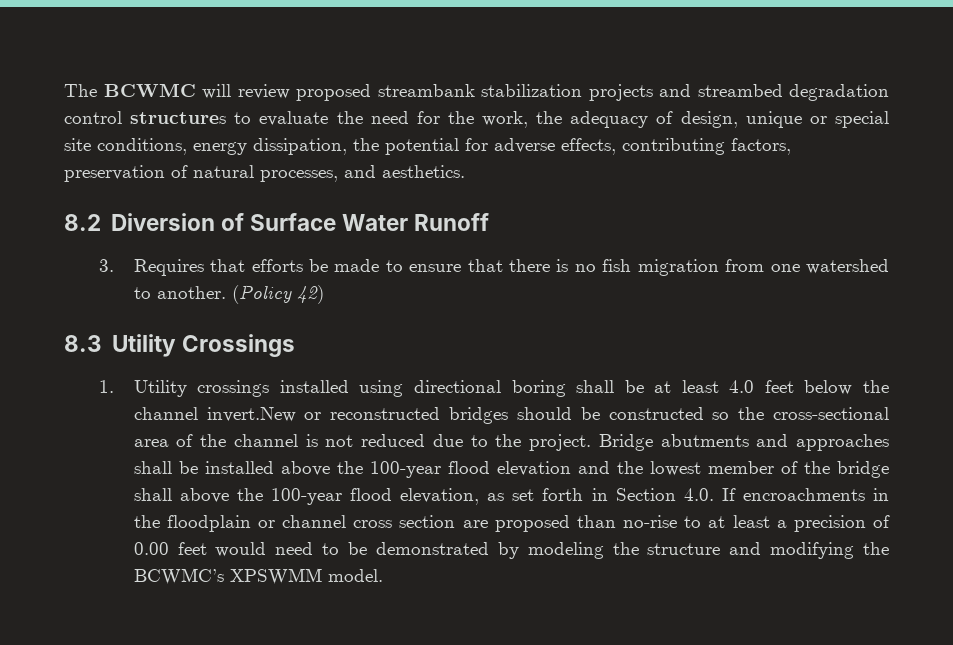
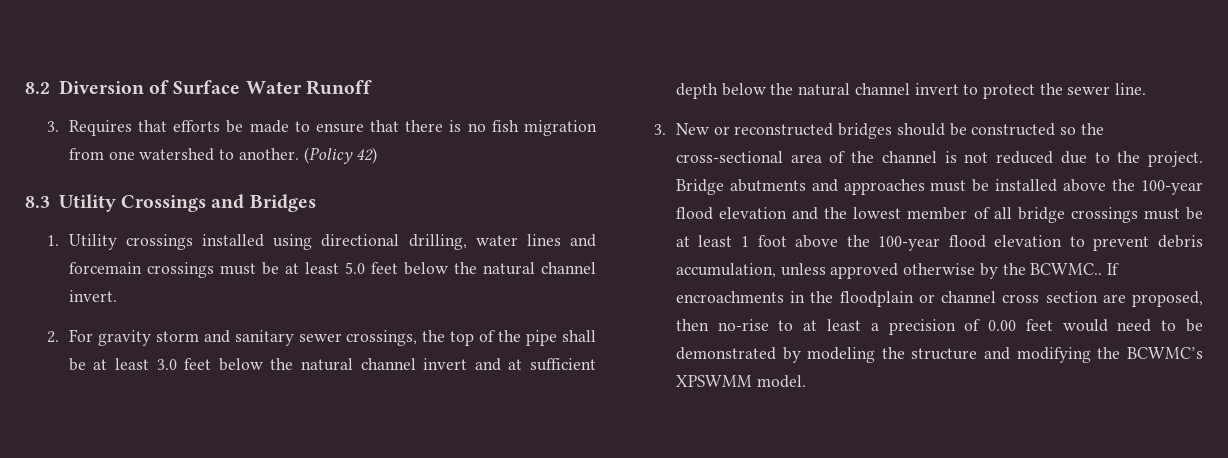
- The BCWMC will review proposed streambank stabilization projects and streambed degradation control structures to evaluate the need for the work, the adequacy of design, unique or special site conditions, energy dissipation, the potential for adverse effects, contributing factors, preservation of natural processes, and aesthetics.
- 8.3 Utility Crossings
+ 8.3 Utility Crossings and Bridges
- 1. Utility crossings installed using directional boring shall be at least 4.0 feet below the channel invert.New or reconstructed bridges should be constructed so the cross-sectional area of the channel is not reduced due to the project.
+ 1. Utility crossings installed using directional drilling, water lines and forcemain crossings must be at least 5.0 feet below the natural channel invert.
+ 2. For gravity storm and sanitary sewer crossings, the top of the pipe shall be at least 3.0 feet below the natural channel invert and at sufficient depth below the natural channel invert to protect the sewer line.
+ 3. New or reconstructed bridges should be constructed so the cross-sectional area of the channel is not reduced due to the project.
- Bridge abutments and approaches shall be installed above the 100-year flood elevation and the lowest member of the bridge shall above the 100-year flood elevation, as set forth in Section 4.0. If encroachments in the floodplain or channel cross section are proposed than no-rise to at least a precision of 0.00 feet would need to be demonstrated by modeling the structure and modifying the BCWMC’s XPSWMM model.
+ Bridge abutments and approaches must be installed above the 100-year flood elevation and the lowest member of all bridge crossings must be at least 1 foot above the 100-year flood elevation to prevent debris accumulation, unless approved otherwise by the BCWMC.. If encroachments in the floodplain or channel cross section are proposed, then no-rise to at least a precision of 0.00 feet would need to be demonstrated by modeling the structure and modifying the BCWMC’s XPSWMM model.

